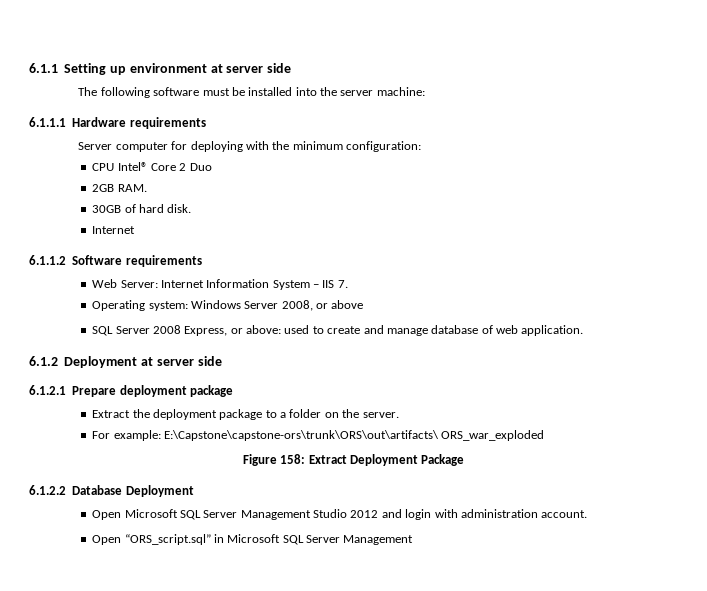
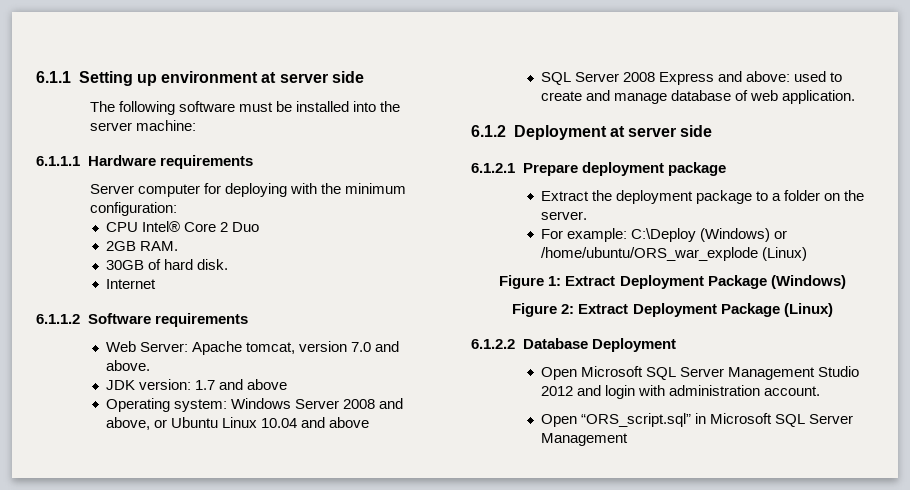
- Web Server: Internet Information System – IIS 7.
- Operating system: Windows Server 2008, or above
+ Web Server: Apache tomcat, version 7.0 and above.
+ JDK version: 1.7 and above
+ Operating system: Windows Server 2008 and above, or Ubuntu Linux 10.04 and above
- SQL Server 2008 Express, or above: used to create and manage database of web application.
+ SQL Server 2008 Express and above: used to create and manage database of web application.
- For example: E:\Capstone\capstone-ors\trunk\ORS\out\artifacts\ ORS_war_exploded
- Figure 158: Extract Deployment Package
+ For example: C:\Deploy (Windows) or /home/ubuntu/ORS_war_explode (Linux)
+ Figure 1: Extract Deployment Package (Windows)
+ Figure 2: Extract Deployment Package (Linux)

